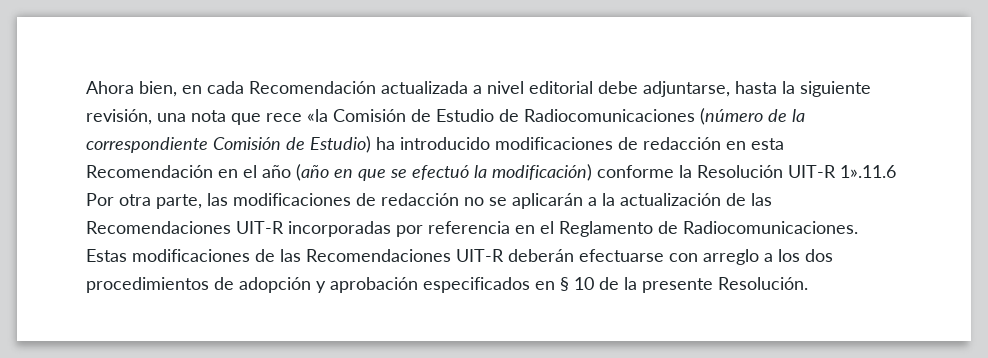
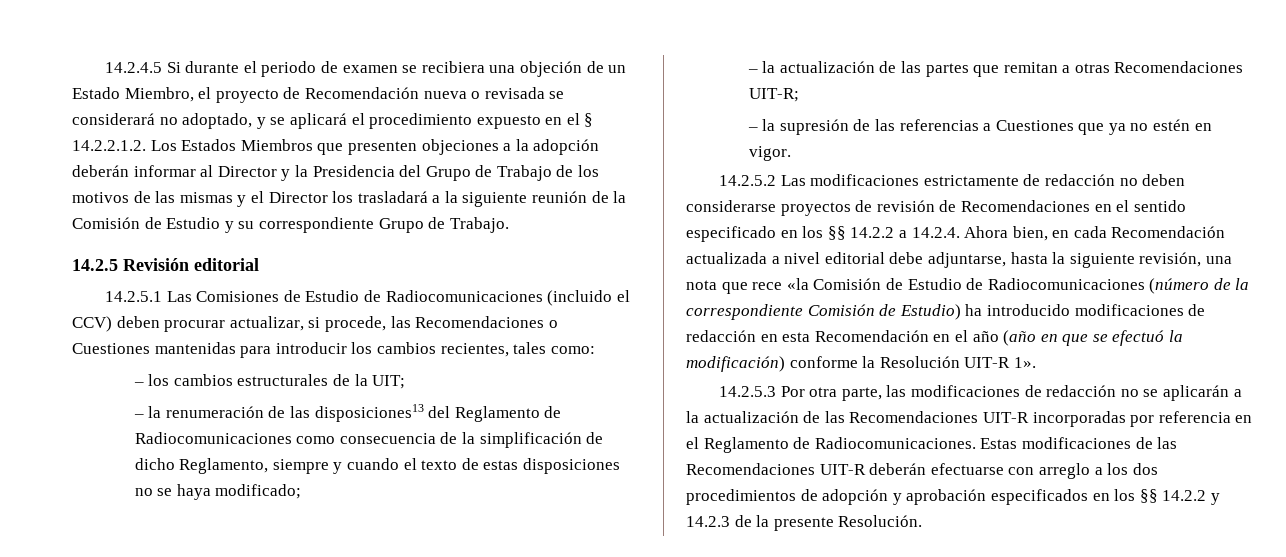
- Ahora bien, en cada Recomendación actualizada a nivel editorial debe adjuntarse, hasta la siguiente revisión, una nota que rece «la Comisión de Estudio de Radiocomunicaciones (número de la correspondiente Comisión de Estudio) ha introducido modificaciones de redacción en esta Recomendación en el año (año en que se efectuó la modificación) conforme la Resolución UIT-R 1».11.6 Por otra parte, las modificaciones de redacción no se aplicarán a la actualización de las Recomendaciones UIT-R incorporadas por referencia en el Reglamento de Radiocomunicaciones.
+ 14.2.4.5 Si durante el periodo de examen se recibiera una objeción de un Estado Miembro, el proyecto de Recomendación nueva o revisada se considerará no adoptado, y se aplicará el procedimiento expuesto en el § 14.2.2.1.2. Los Estados Miembros que presenten objeciones a la adopción deberán informar al Director y la Presidencia del Grupo de Trabajo de los motivos de las mismas y el Director los trasladará a la siguiente reunión de la Comisión de Estudio y su correspondiente Grupo de Trabajo.
+ 14.2.5 Revisión editorial
+ 14.2.5.1 Las Comisiones de Estudio de Radiocomunicaciones (incluido el CCV) deben procurar actualizar, si procede, las Recomendaciones o Cuestiones mantenidas para introducir los cambios recientes, tales como:
+ – los cambios estructurales de la UIT;
+ – la renumeración de las disposiciones13 del Reglamento de Radiocomunicaciones como consecuencia de la simplificación de dicho Reglamento, siempre y cuando el texto de estas disposiciones no se haya modificado;
+ – la actualización de las partes que remitan a otras Recomendaciones UIT-R;
+ – la supresión de las referencias a Cuestiones que ya no estén en vigor.
+ 14.2.5.2 Las modificaciones estrictamente de redacción no deben considerarse proyectos de revisión de Recomendaciones en el sentido especificado en los §§ 14.2.2 a 14.2.4. Ahora bien, en cada Recomendación actualizada a nivel editorial debe adjuntarse, hasta la siguiente revisión, una nota que rece «la Comisión de Estudio de Radiocomunicaciones (número de la correspondiente Comisión de Estudio) ha introducido modificaciones de redacción en esta Recomendación en el año (año en que se efectuó la modificación) conforme la Resolución UIT-R 1».
+ 14.2.5.3 Por otra parte, las modificaciones de redacción no se aplicarán a la actualización de las Recomendaciones UIT-R incorporadas por referencia en el Reglamento de Radiocomunicaciones.
- Estas modificaciones de las Recomendaciones UIT-R deberán efectuarse con arreglo a los dos procedimientos de adopción y aprobación especificados en § 10 de la presente Resolución.
+ Estas modificaciones de las Recomendaciones UIT-R deberán efectuarse con arreglo a los dos procedimientos de adopción y aprobación especificados en los §§ 14.2.2 y 14.2.3 de la presente Resolución.

